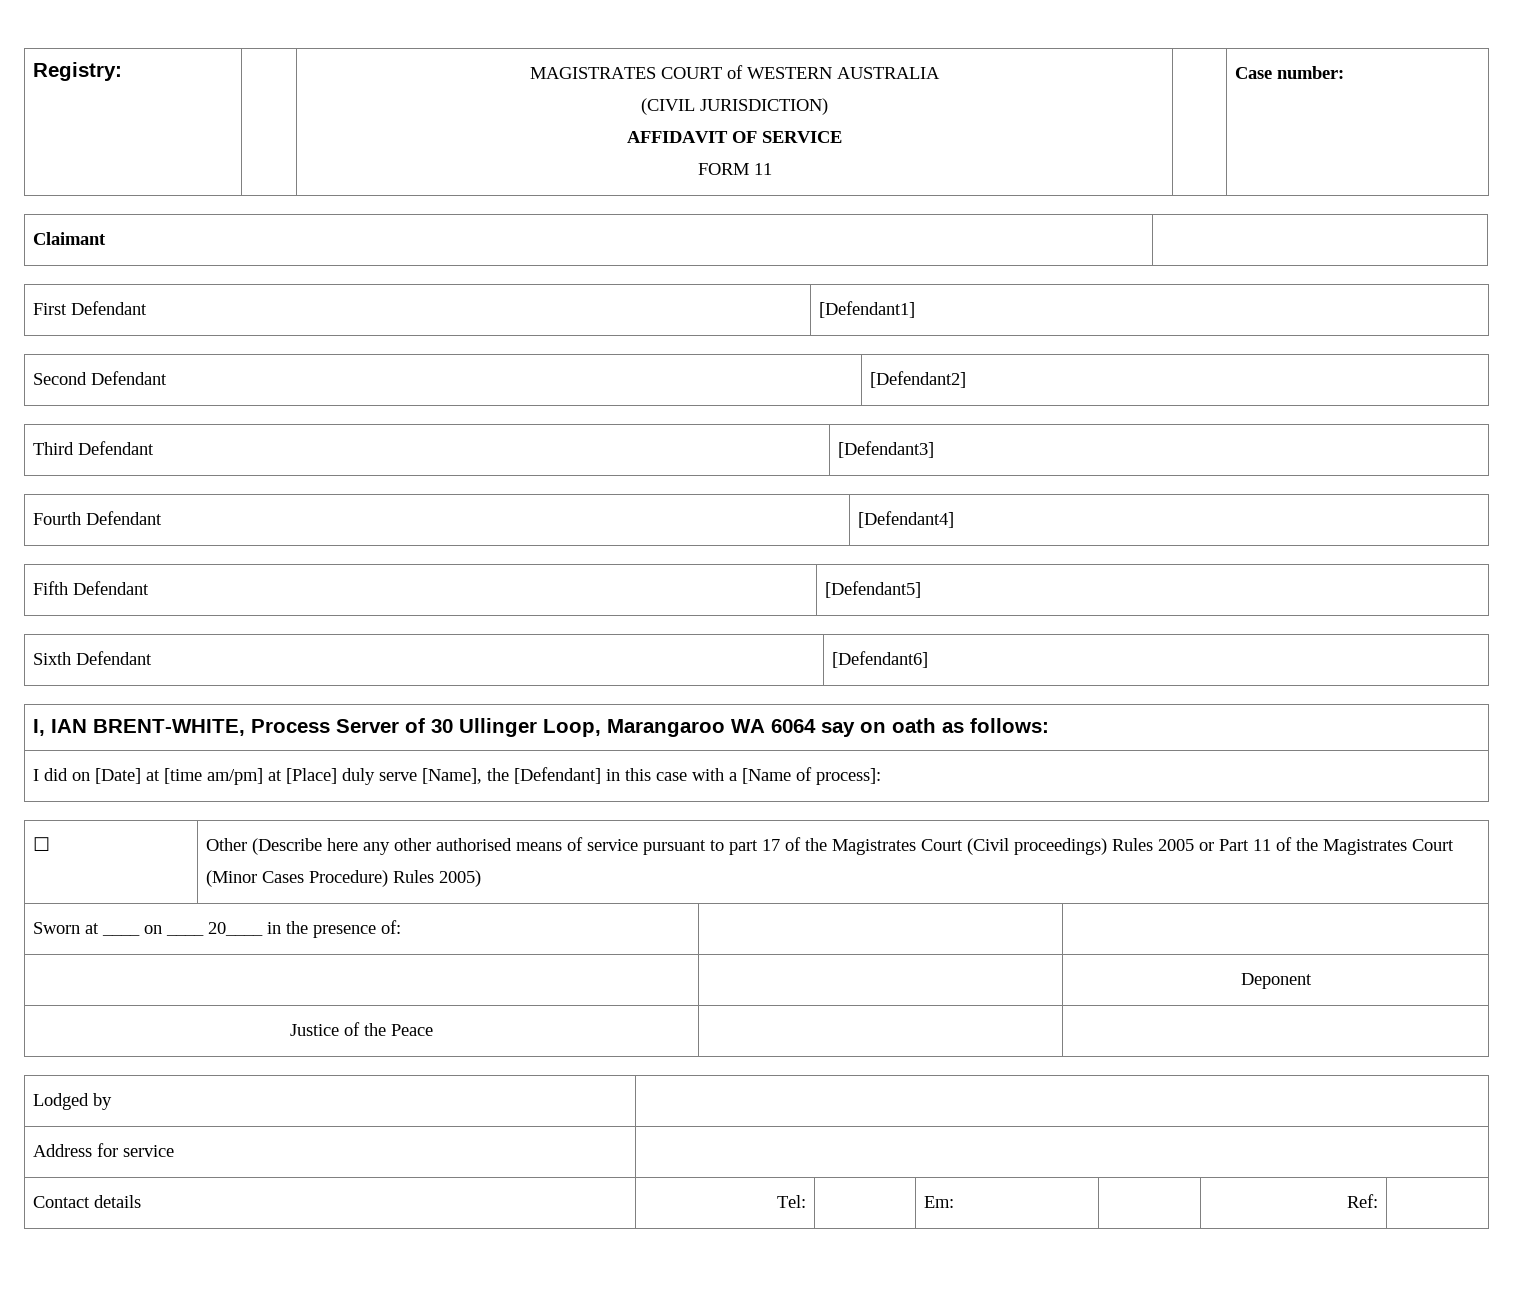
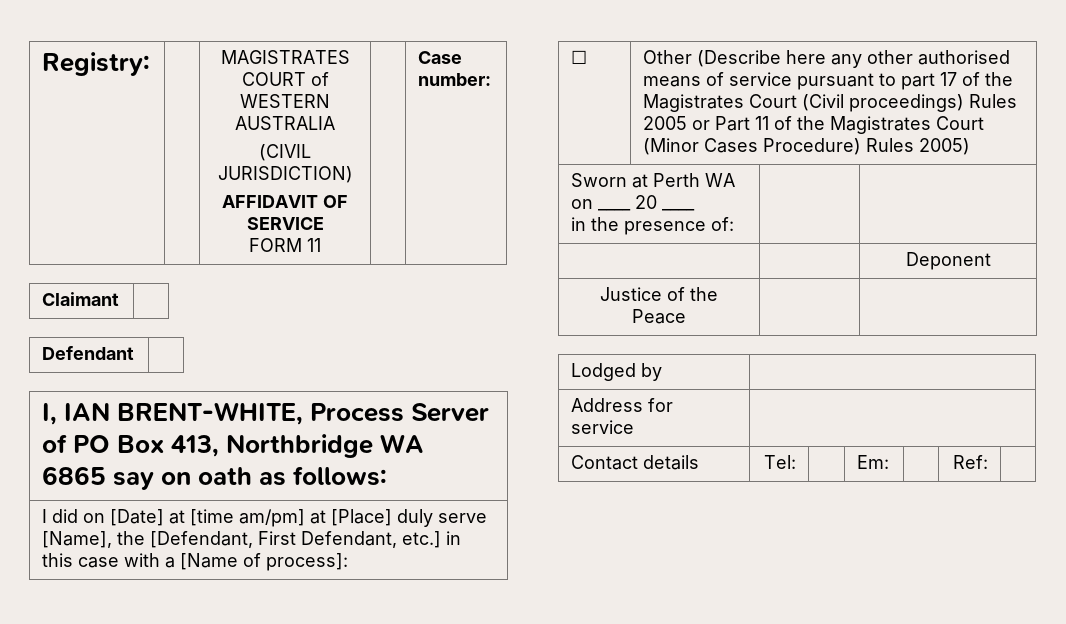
- First Defendant | [Defendant1]
- Second Defendant | [Defendant2]
- Third Defendant | [Defendant3]
- Fourth Defendant | [Defendant4]
- Fifth Defendant | [Defendant5]
- Sixth Defendant | [Defendant6]
+ Defendant |
- I, IAN BRENT-WHITE, Process Server of 30 Ullinger Loop, Marangaroo WA 6064 say on oath as follows:
+ I, IAN BRENT-WHITE, Process Server of PO Box 413, Northbridge WA 6865 say on oath as follows:
- I did on [Date] at [time am/pm] at [Place] duly serve [Name], the [Defendant] in this case with a [Name of process]:
+ I did on [Date] at [time am/pm] at [Place] duly serve [Name], the [Defendant, First Defendant, etc.] in this case with a [Name of process]:
- Sworn at ____ on ____ 20____ in the presence of: | |
+ Sworn at Perth WA on ____ 20 ____
+ in the presence of: | |

